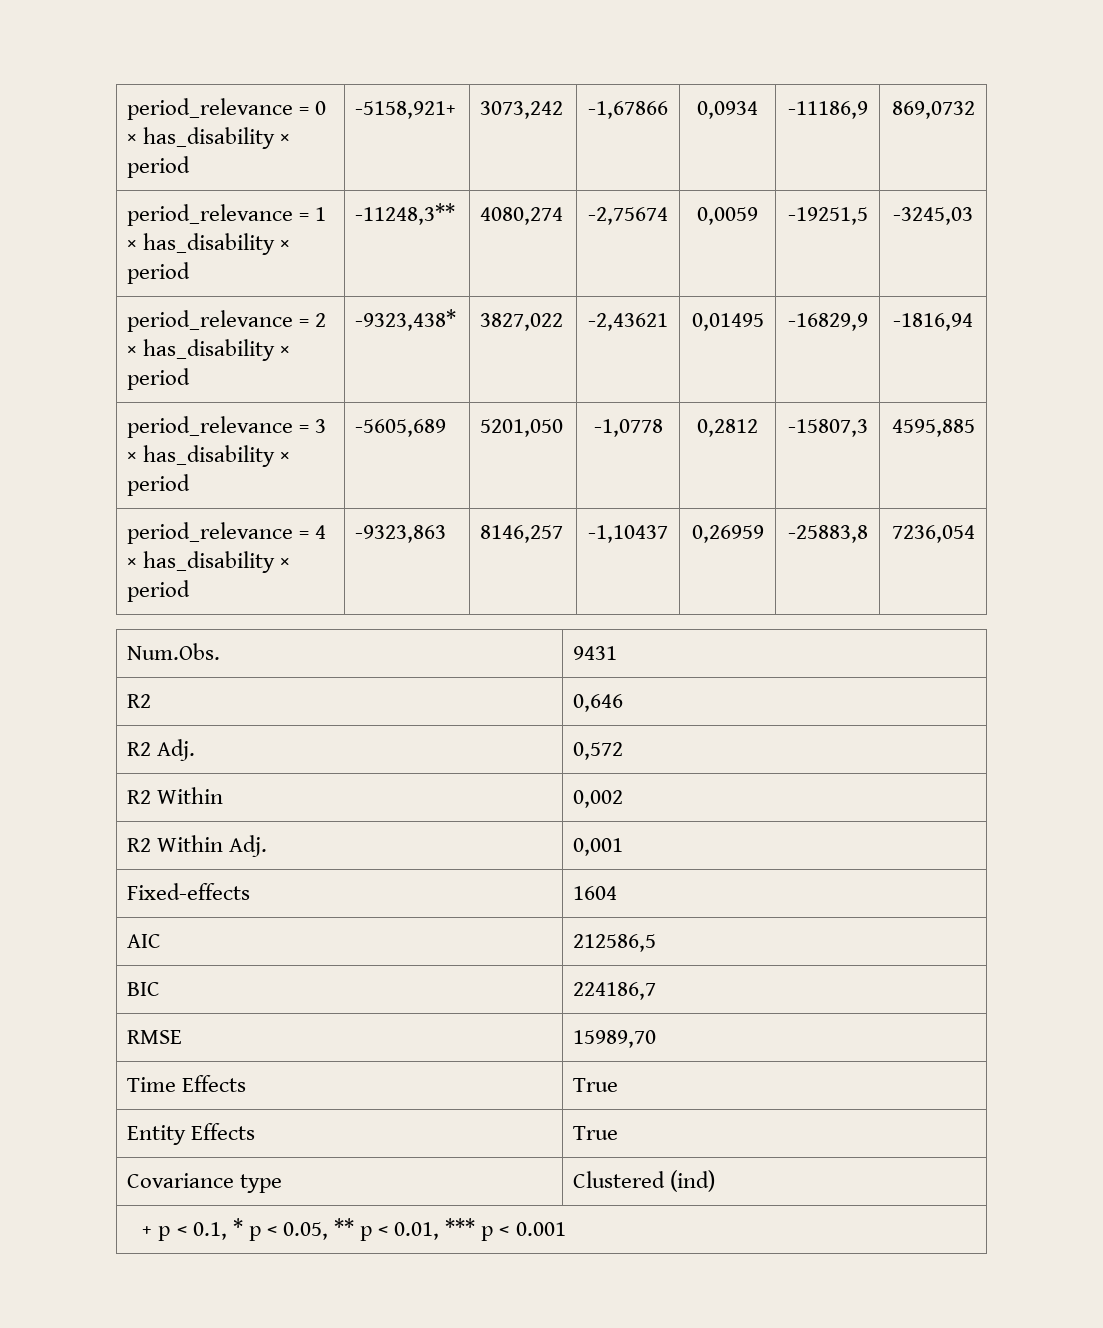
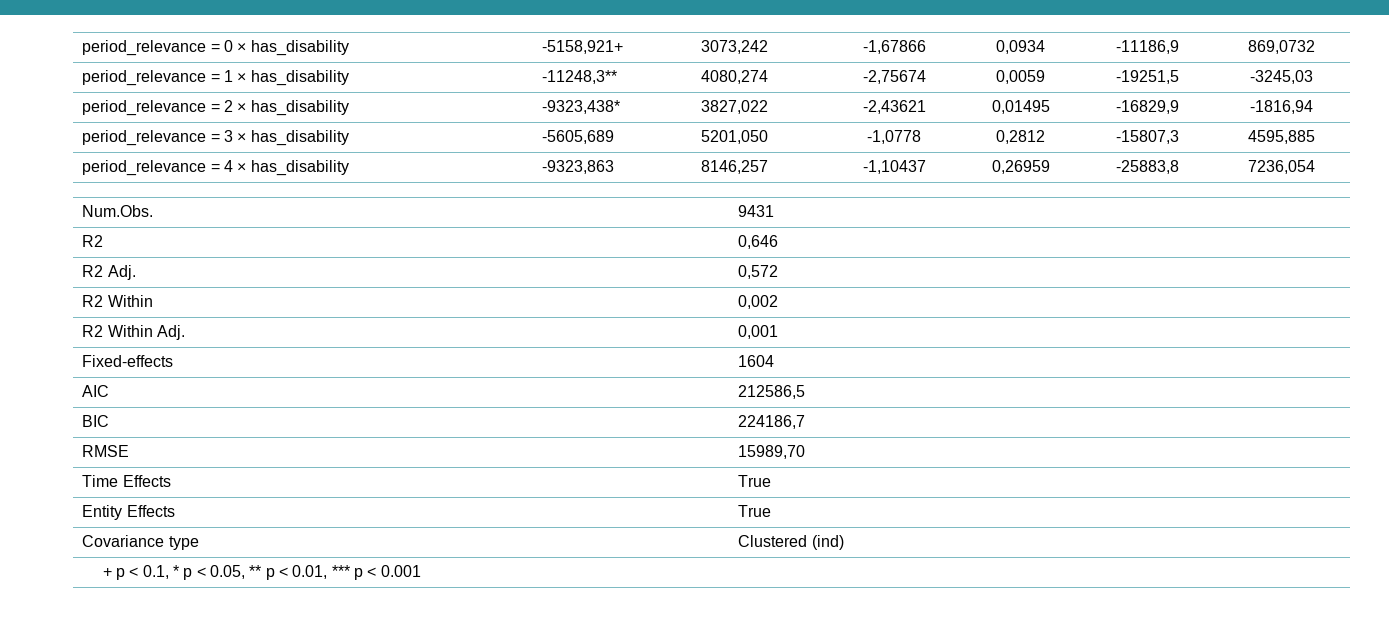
- period_relevance = 0 × has_disability × period | -5158,921+ | 3073,242 | -1,67866 | 0,0934 | -11186,9 | 869,0732
+ period_relevance = 0 × has_disability | -5158,921+ | 3073,242 | -1,67866 | 0,0934 | -11186,9 | 869,0732
- period_relevance = 1 × has_disability × period | -11248,3** | 4080,274 | -2,75674 | 0,0059 | -19251,5 | -3245,03
+ period_relevance = 1 × has_disability | -11248,3** | 4080,274 | -2,75674 | 0,0059 | -19251,5 | -3245,03
- period_relevance = 2 × has_disability × period | -9323,438* | 3827,022 | -2,43621 | 0,01495 | -16829,9 | -1816,94
+ period_relevance = 2 × has_disability | -9323,438* | 3827,022 | -2,43621 | 0,01495 | -16829,9 | -1816,94
- period_relevance = 3 × has_disability × period | -5605,689 | 5201,050 | -1,0778 | 0,2812 | -15807,3 | 4595,885
+ period_relevance = 3 × has_disability | -5605,689 | 5201,050 | -1,0778 | 0,2812 | -15807,3 | 4595,885
- period_relevance = 4 × has_disability × period | -9323,863 | 8146,257 | -1,10437 | 0,26959 | -25883,8 | 7236,054
+ period_relevance = 4 × has_disability | -9323,863 | 8146,257 | -1,10437 | 0,26959 | -25883,8 | 7236,054

